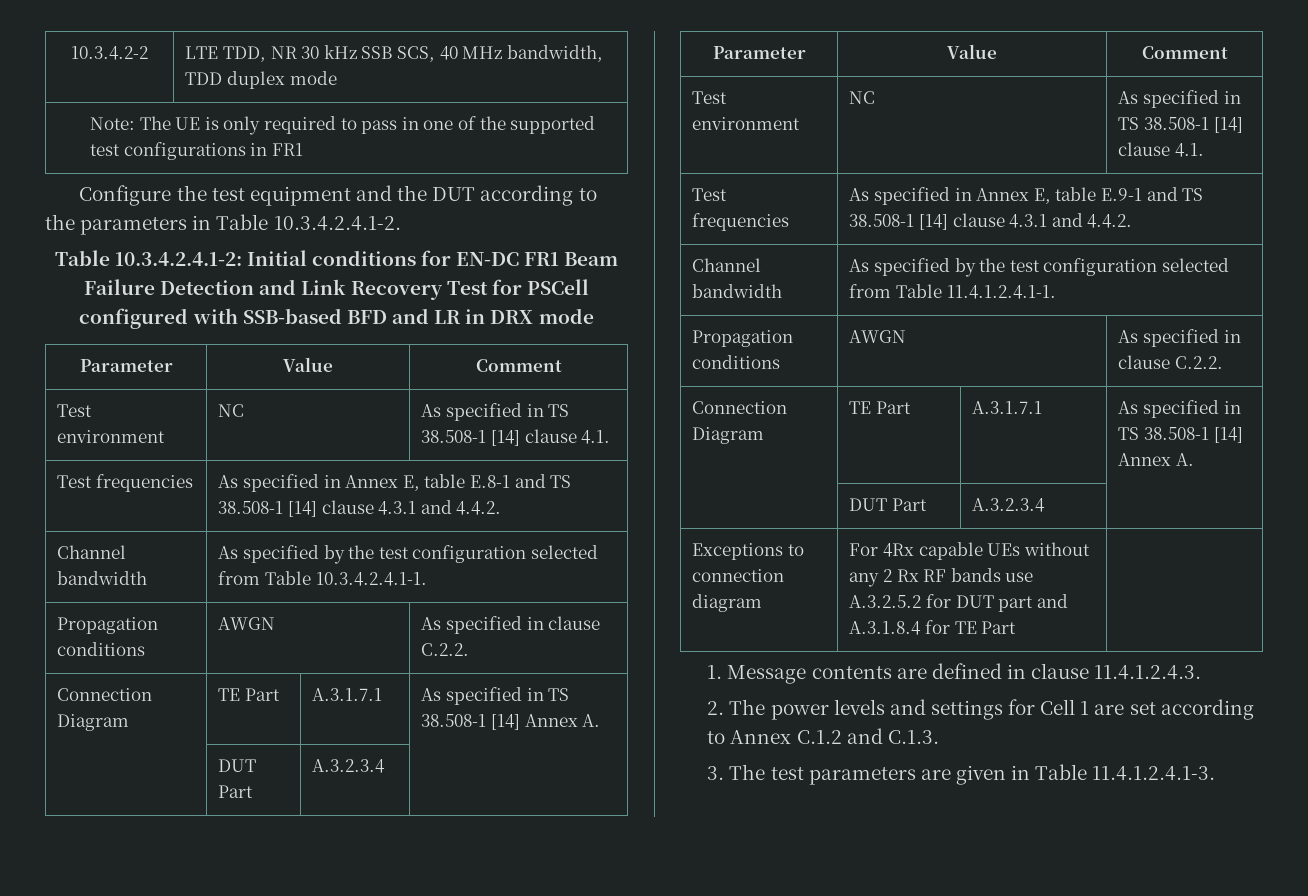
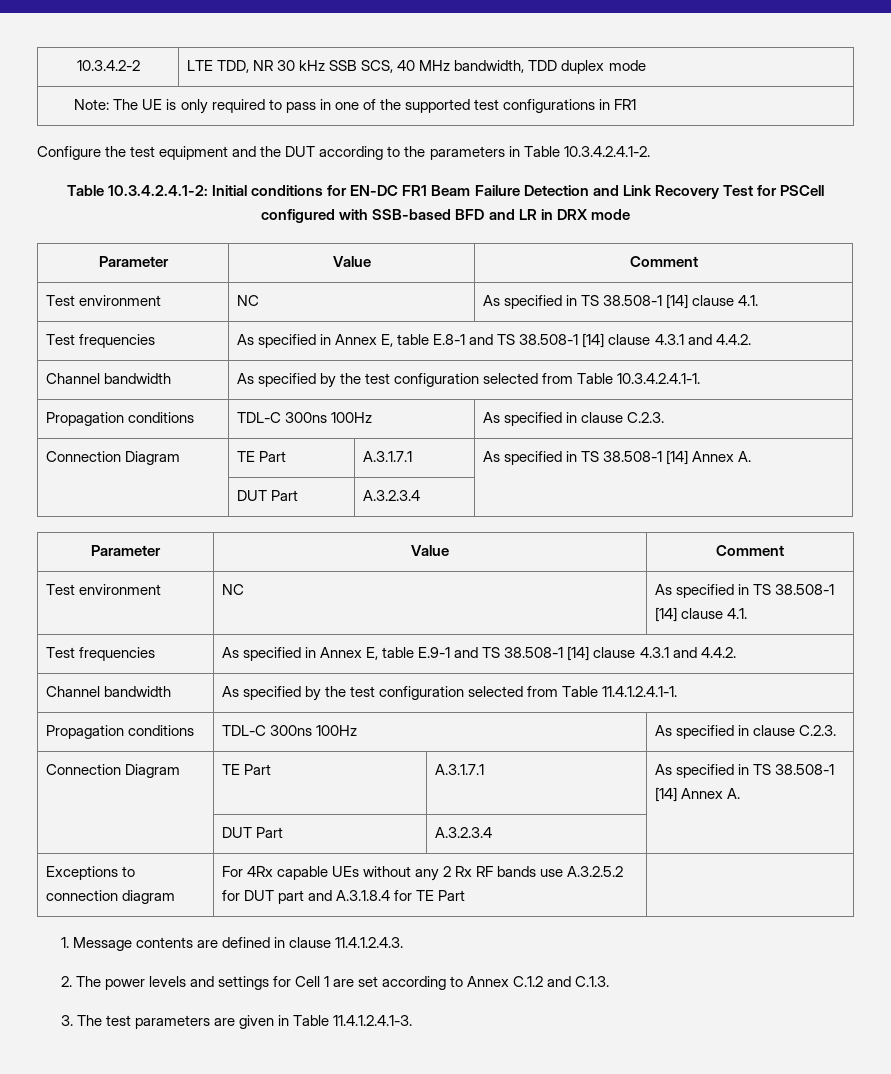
  Channel bandwidth | As specified by the test configuration selected from Table 10.3.4.2.4.1-1.
- Propagation conditions | AWGN | As specified in clause C.2.2.
+ Propagation conditions | TDL-C 300ns 100Hz | As specified in clause C.2.3.
  Channel bandwidth | As specified by the test configuration selected from Table 11.4.1.2.4.1-1.
- Propagation conditions | AWGN | As specified in clause C.2.2.
+ Propagation conditions | TDL-C 300ns 100Hz | As specified in clause C.2.3.

